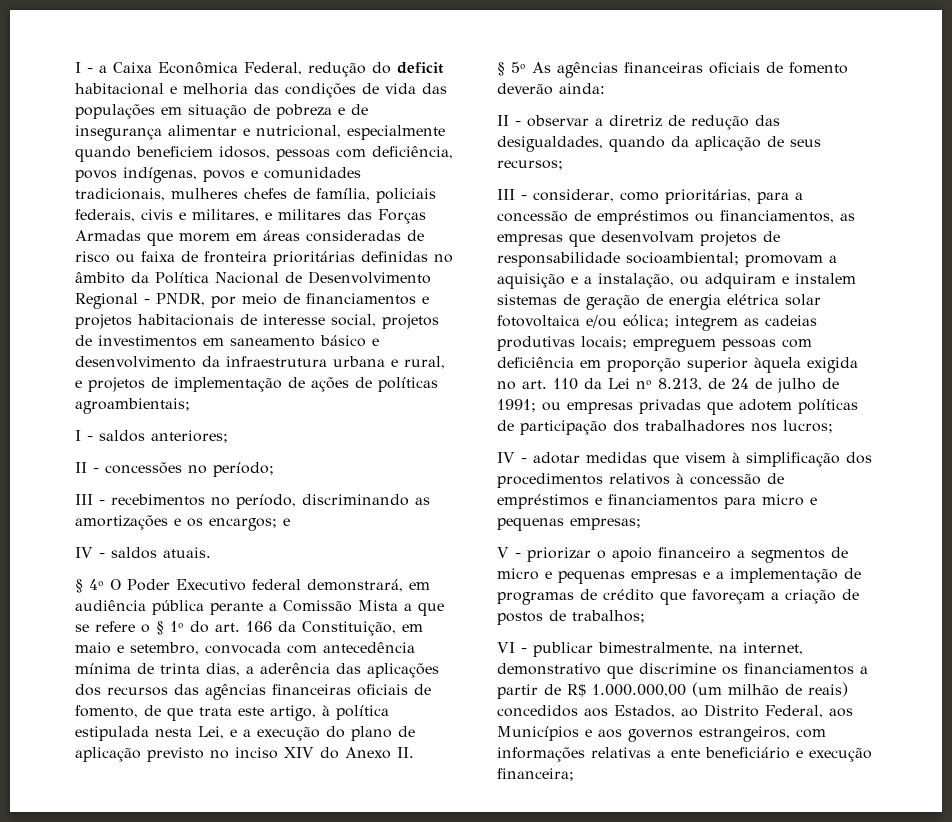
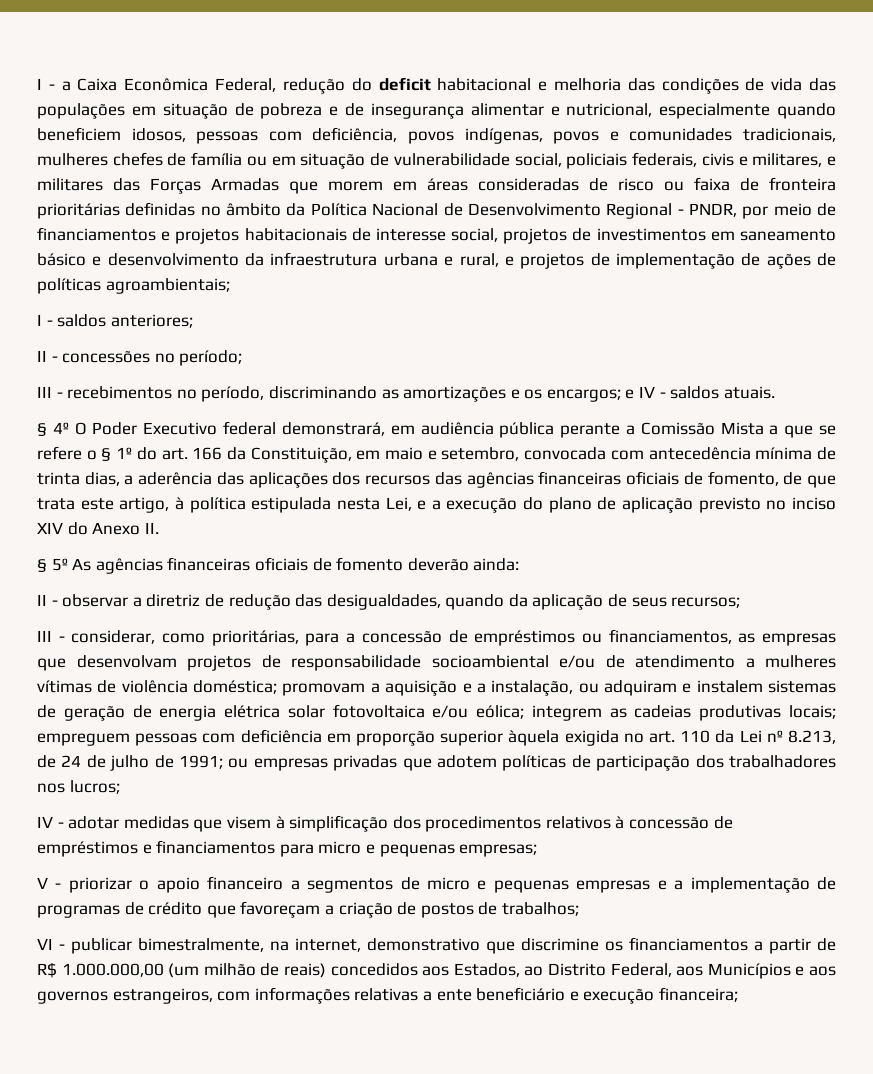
- I - a Caixa Econômica Federal, redução do deficit habitacional e melhoria das condições de vida das populações em situação de pobreza e de insegurança alimentar e nutricional, especialmente quando beneficiem idosos, pessoas com deficiência, povos indígenas, povos e comunidades tradicionais, mulheres chefes de família, policiais federais, civis e militares, e militares das Forças Armadas que morem em áreas consideradas de risco ou faixa de fronteira prioritárias definidas no âmbito da Política Nacional de Desenvolvimento Regional - PNDR, por meio de financiamentos e projetos habitacionais de interesse social, projetos de investimentos em saneamento básico e desenvolvimento da infraestrutura urbana e rural, e projetos de implementação de ações de políticas agroambientais;
+ I - a Caixa Econômica Federal, redução do deficit habitacional e melhoria das condições de vida das populações em situação de pobreza e de insegurança alimentar e nutricional, especialmente quando beneficiem idosos, pessoas com deficiência, povos indígenas, povos e comunidades tradicionais, mulheres chefes de família ou em situação de vulnerabilidade social, policiais federais, civis e militares, e militares das Forças Armadas que morem em áreas consideradas de risco ou faixa de fronteira prioritárias definidas no âmbito da Política Nacional de Desenvolvimento Regional - PNDR, por meio de financiamentos e projetos habitacionais de interesse social, projetos de investimentos em saneamento básico e desenvolvimento da infraestrutura urbana e rural, e projetos de implementação de ações de políticas agroambientais;
- III - recebimentos no período, discriminando as amortizações e os encargos; e
- IV - saldos atuais.
+ III - recebimentos no período, discriminando as amortizações e os encargos; e IV - saldos atuais.
- III - considerar, como prioritárias, para a concessão de empréstimos ou financiamentos, as empresas que desenvolvam projetos de responsabilidade socioambiental;
+ III - considerar, como prioritárias, para a concessão de empréstimos ou financiamentos, as empresas que desenvolvam projetos de responsabilidade socioambiental e/ou de atendimento a mulheres vítimas de violência doméstica;

